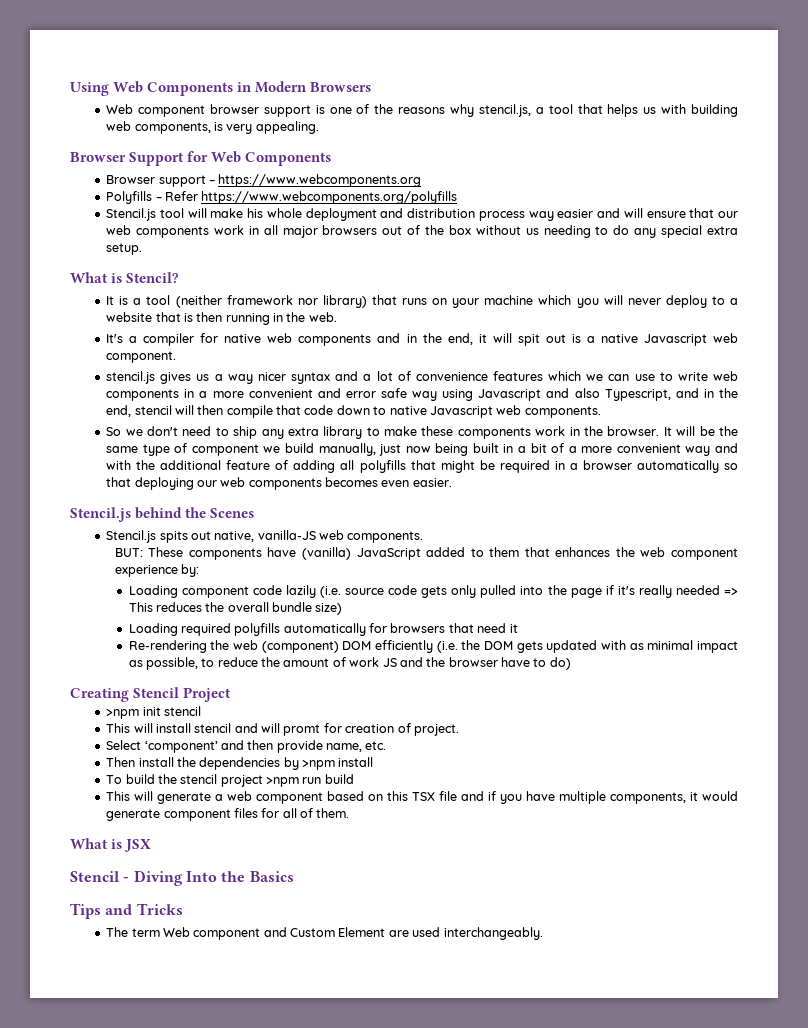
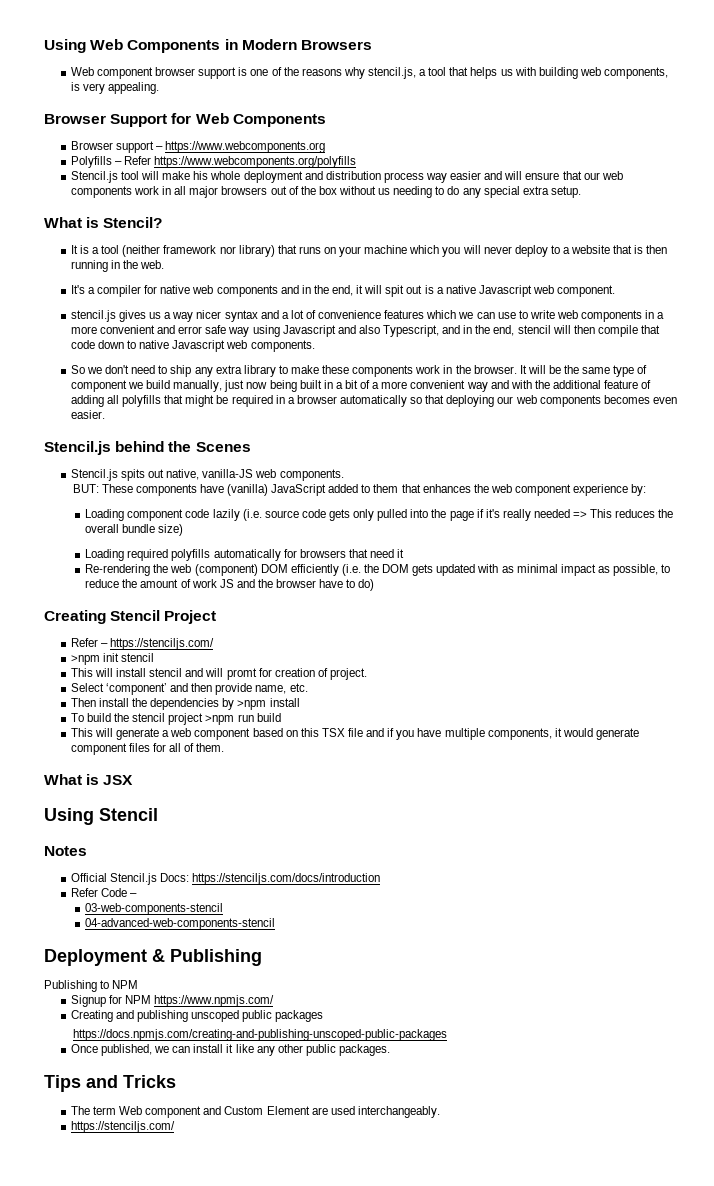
+ Refer – https://stenciljs.com/
- Stencil - Diving Into the Basics
+ Using Stencil
+ Notes
+ Official Stencil.js Docs: https://stenciljs.com/docs/introduction
+ Refer Code –
+ 03-web-components-stencil
+ 04-advanced-web-components-stencil
+ Deployment & Publishing
+ Publishing to NPM
+ Signup for NPM https://www.npmjs.com/
+ Creating and publishing unscoped public packages
+ https://docs.npmjs.com/creating-and-publishing-unscoped-public-packages
+ Once published, we can install it like any other public packages.
  The term Web component and Custom Element are used interchangeably.
+ https://stenciljs.com/

